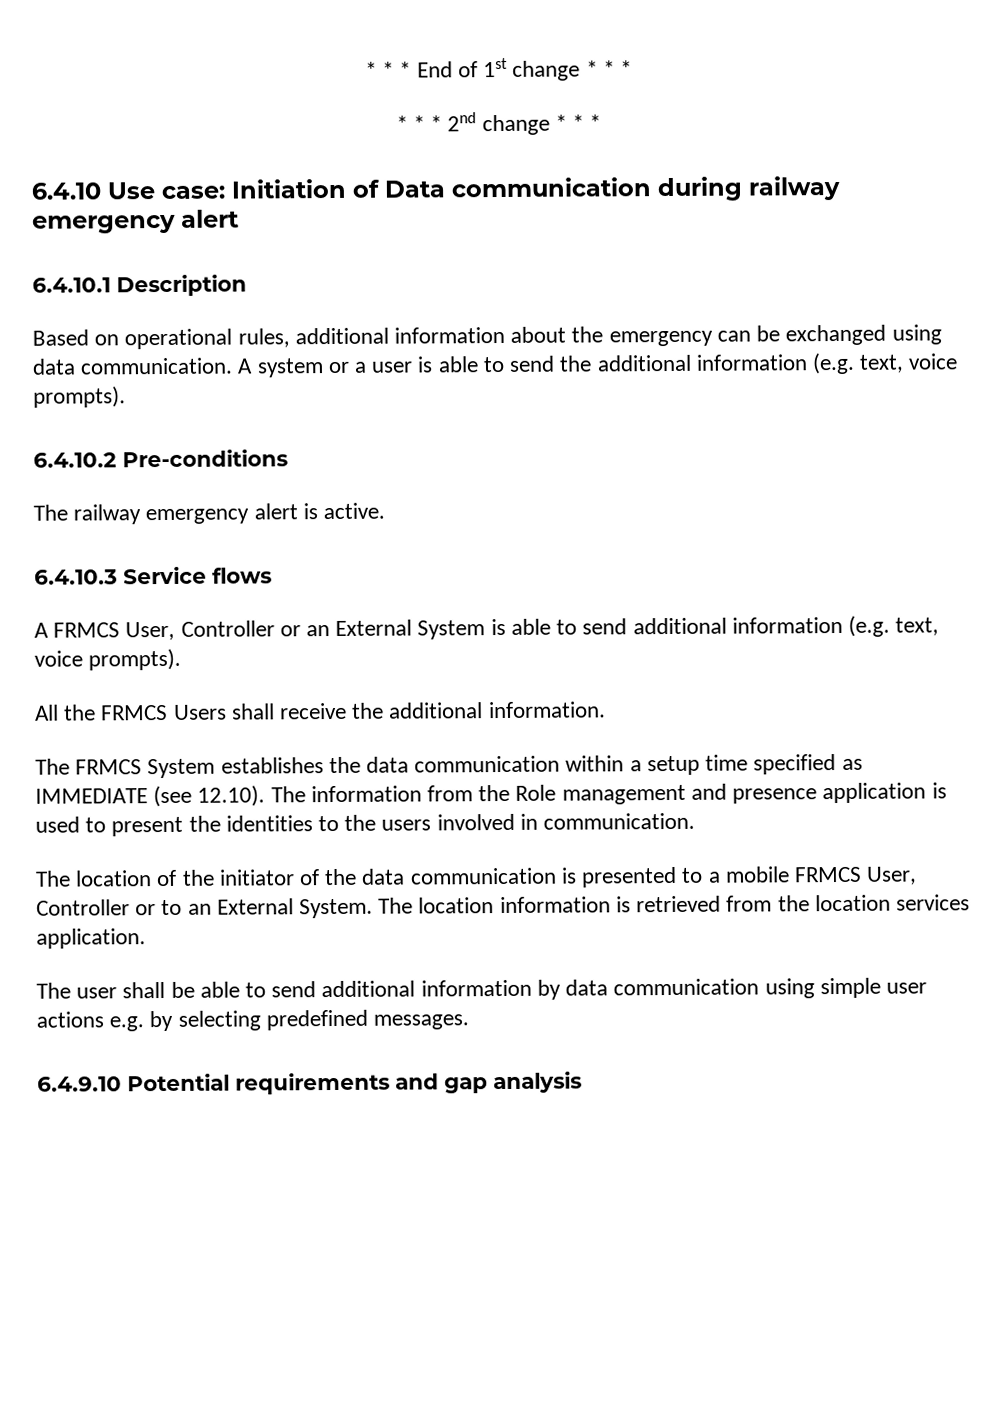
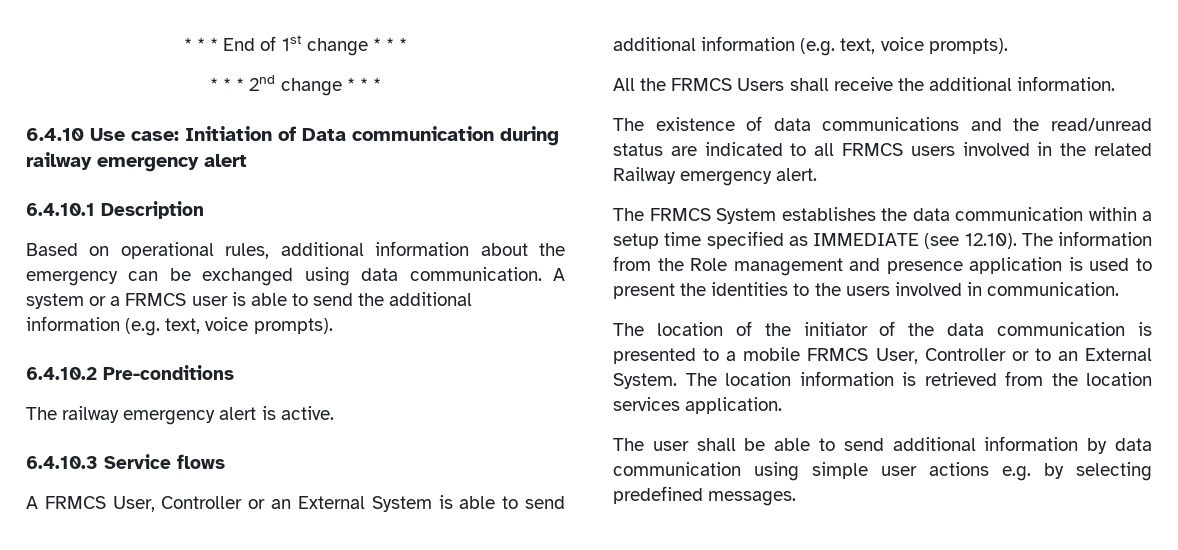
- A system or a user is able to send the additional information (e.g. text, voice prompts).
+ A system or a FRMCS user is able to send the additional information (e.g. text, voice prompts).
+ The existence of data communications and the read/unread status are indicated to all FRMCS users involved in the related Railway emergency alert.
- 6.4.9.10 Potential requirements and gap analysis

